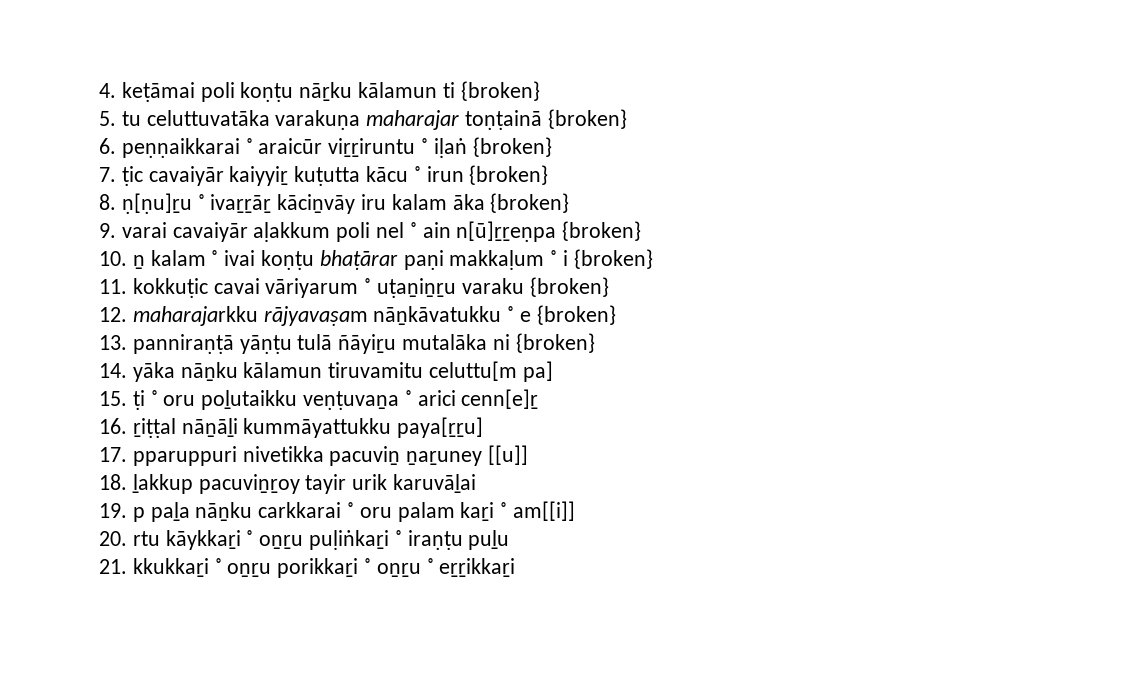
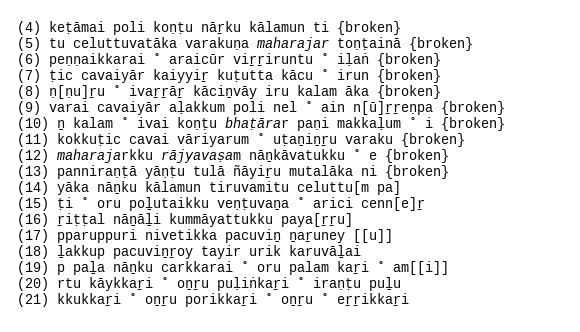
- 4. keṭāmai poli koṇṭu nāṟku kālamun ti {broken}
+ (4) keṭāmai poli koṇṭu nāṟku kālamun ti {broken}
- 5. tu celuttuvatāka varakuṇa maharajar toṇṭainā {broken}
+ (5) tu celuttuvatāka varakuṇa maharajar toṇṭainā {broken}
- 6. peṇṇaikkarai ˚ araicūr viṟṟiruntu ˚ iḷaṅ {broken}
+ (6) peṇṇaikkarai ˚ araicūr viṟṟiruntu ˚ iḷaṅ {broken}
- 7. ṭic cavaiyār kaiyyiṟ kuṭutta kācu ˚ irun {broken}
+ (7) ṭic cavaiyār kaiyyiṟ kuṭutta kācu ˚ irun {broken}
- 8. ṇ[ṇu]ṟu ˚ ivaṟṟāṟ kāciṉvāy iru kalam āka {broken}
+ (8) ṇ[ṇu]ṟu ˚ ivaṟṟāṟ kāciṉvāy iru kalam āka {broken}
- 9. varai cavaiyār aḷakkum poli nel ˚ ain n[ū]ṟṟeṇpa {broken}
+ (9) varai cavaiyār aḷakkum poli nel ˚ ain n[ū]ṟṟeṇpa {broken}
- 10. ṉ kalam ˚ ivai koṇṭu bhaṭārar paṇi makkaḷum ˚ i {broken}
+ (10) ṉ kalam ˚ ivai koṇṭu bhaṭārar paṇi makkaḷum ˚ i {broken}
- 11. kokkuṭic cavai vāriyarum ˚ uṭaṉiṉṟu varaku {broken}
+ (11) kokkuṭic cavai vāriyarum ˚ uṭaṉiṉṟu varaku {broken}
- 12. maharajarkku rājyavaṣam nāṉkāvatukku ˚ e {broken}
+ (12) maharajarkku rājyavaṣam nāṉkāvatukku ˚ e {broken}
- 13. panniraṇṭā yāṇṭu tulā ñāyiṟu mutalāka ni {broken}
+ (13) panniraṇṭā yāṇṭu tulā ñāyiṟu mutalāka ni {broken}
- 14. yāka nāṉku kālamun tiruvamitu celuttu[m pa]
+ (14) yāka nāṉku kālamun tiruvamitu celuttu[m pa]
- 15. ṭi ˚ oru poḻutaikku veṇṭuvaṉa ˚ arici cenn[e]ṟ
+ (15) ṭi ˚ oru poḻutaikku veṇṭuvaṉa ˚ arici cenn[e]ṟ
- 16. ṟiṭṭal nāṉāḻi kummāyattukku paya[ṟṟu]
+ (16) ṟiṭṭal nāṉāḻi kummāyattukku paya[ṟṟu]
- 17. pparuppuri nivetikka pacuviṉ ṉaṟuney [[u]]
+ (17) pparuppuri nivetikka pacuviṉ ṉaṟuney [[u]]
- 18. ḻakkup pacuviṉṟoy tayir urik karuvāḻai
+ (18) ḻakkup pacuviṉṟoy tayir urik karuvāḻai
- 19. p paḻa nāṉku carkkarai ˚ oru palam kaṟi ˚ am[[i]]
+ (19) p paḻa nāṉku carkkarai ˚ oru palam kaṟi ˚ am[[i]]
- 20. rtu kāykkaṟi ˚ oṉṟu puḷiṅkaṟi ˚ iraṇṭu puḻu
+ (20) rtu kāykkaṟi ˚ oṉṟu puḷiṅkaṟi ˚ iraṇṭu puḻu
- 21. kkukkaṟi ˚ oṉṟu porikkaṟi ˚ oṉṟu ˚ eṟṟikkaṟi
+ (21) kkukkaṟi ˚ oṉṟu porikkaṟi ˚ oṉṟu ˚ eṟṟikkaṟi

